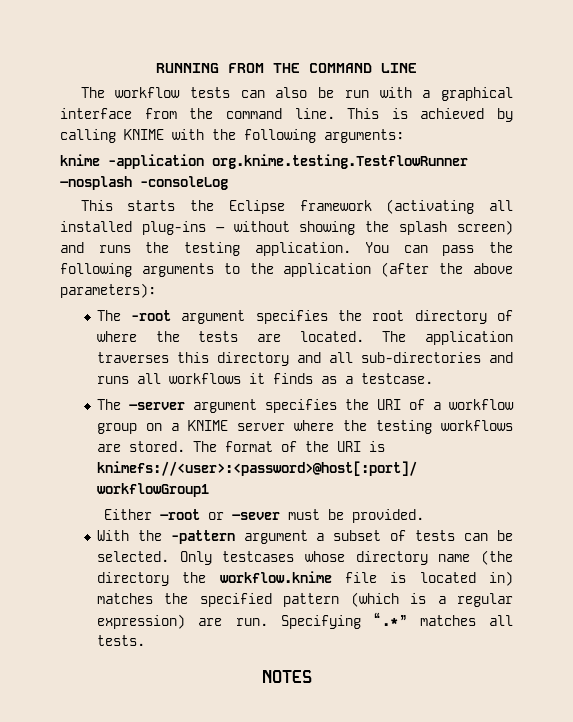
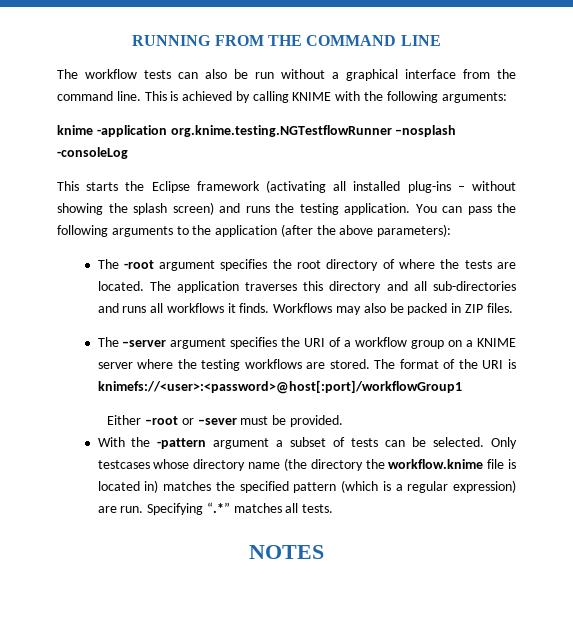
- The workflow tests can also be run with a graphical interface from the command line.
+ The workflow tests can also be run without a graphical interface from the command line.
- knime -application org.knime.testing.TestflowRunner –nosplash -consoleLog
+ knime -application org.knime.testing.NGTestflowRunner –nosplash -consoleLog
- The application traverses this directory and all sub-directories and runs all workflows it finds as a testcase.
+ The application traverses this directory and all sub-directories and runs all workflows it finds. Workflows may also be packed in ZIP files.

